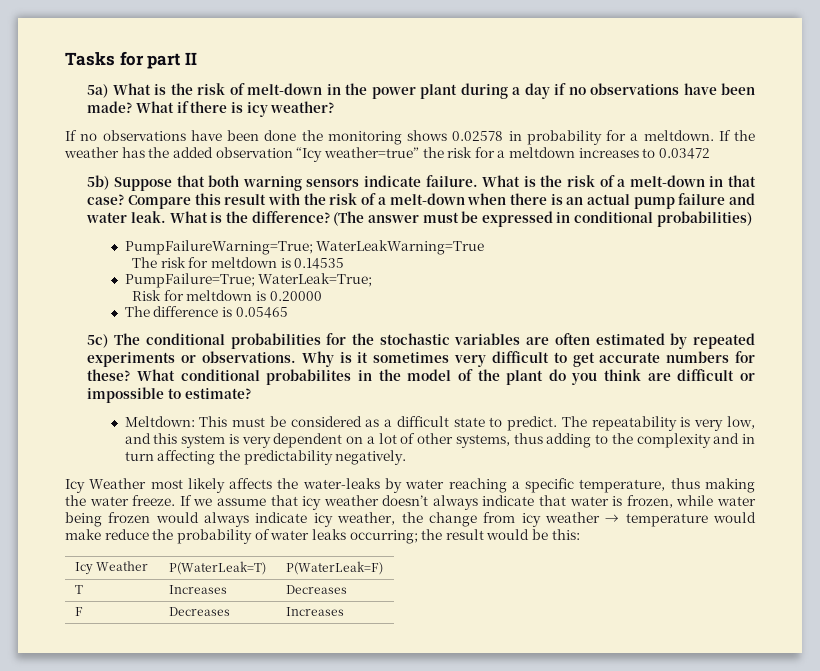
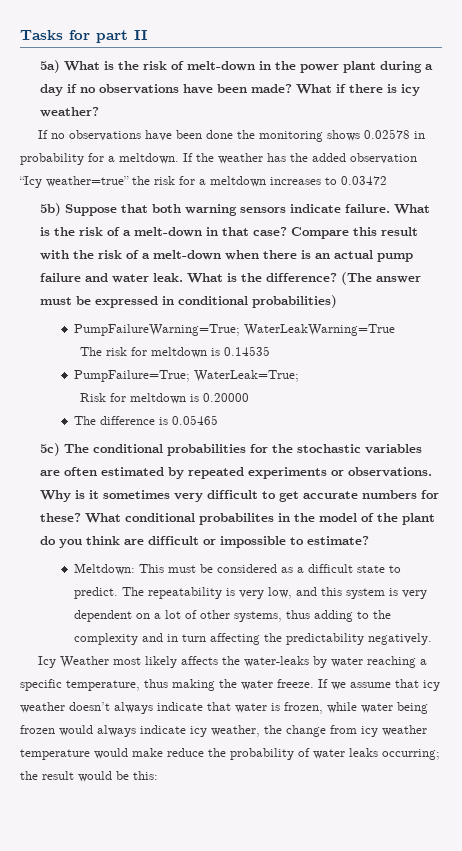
- If we assume that icy weather doesn’t always indicate that water is frozen, while water being frozen would always indicate icy weather, the change from icy weather → temperature would make reduce the probability of water leaks occurring; the result would be this:
+ If we assume that icy weather doesn’t always indicate that water is frozen, while water being frozen would always indicate icy weather, the change from icy weather temperature would make reduce the probability of water leaks occurring; the result would be this:
- Icy Weather | P(WaterLeak=T) | P(WaterLeak=F)
- T | Increases | Decreases
- F | Decreases | Increases

